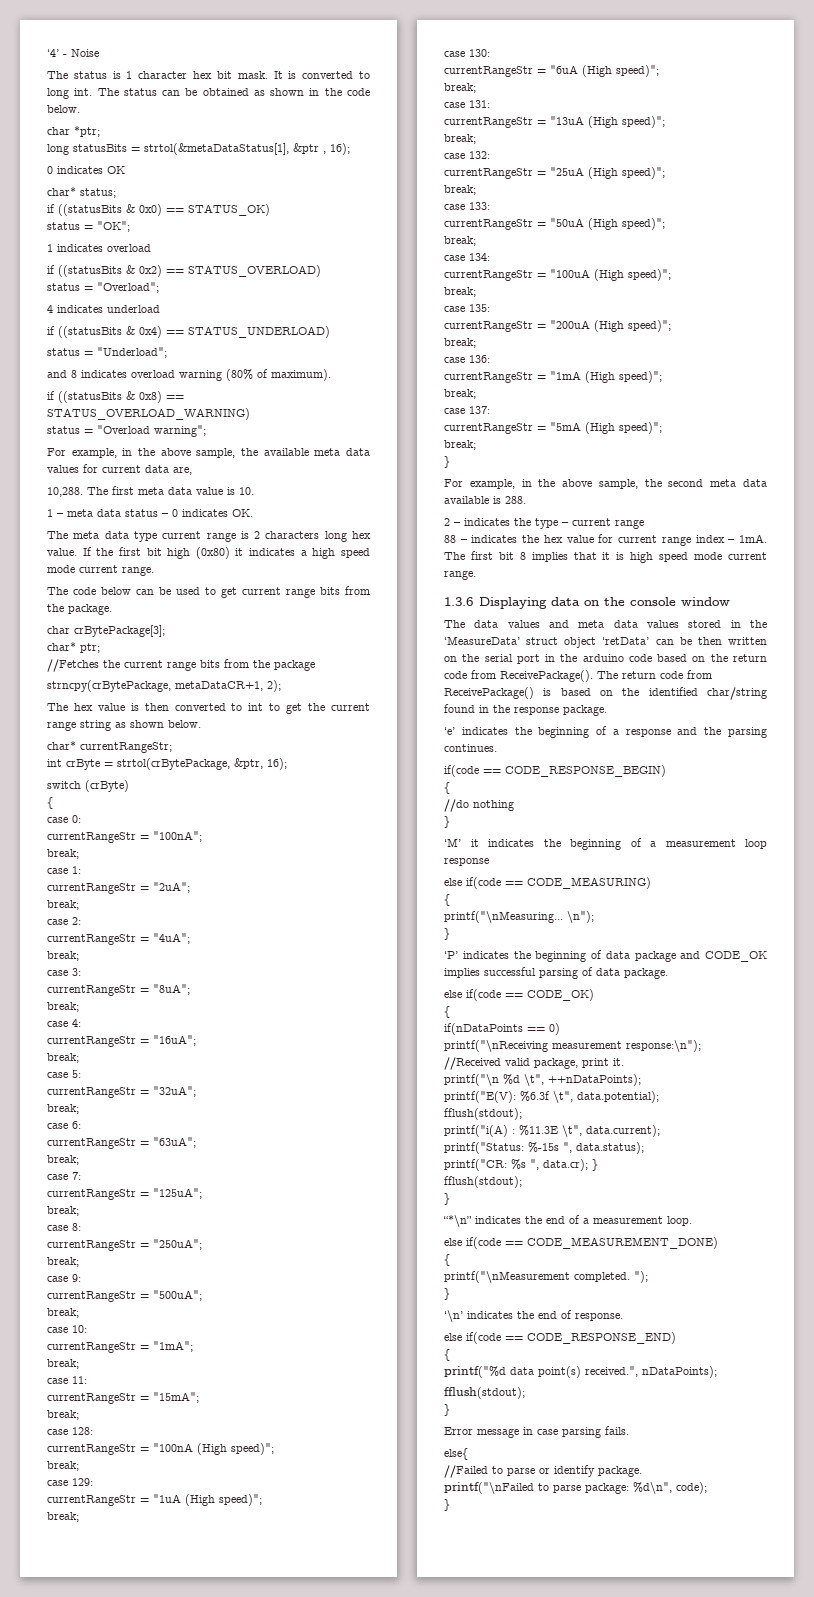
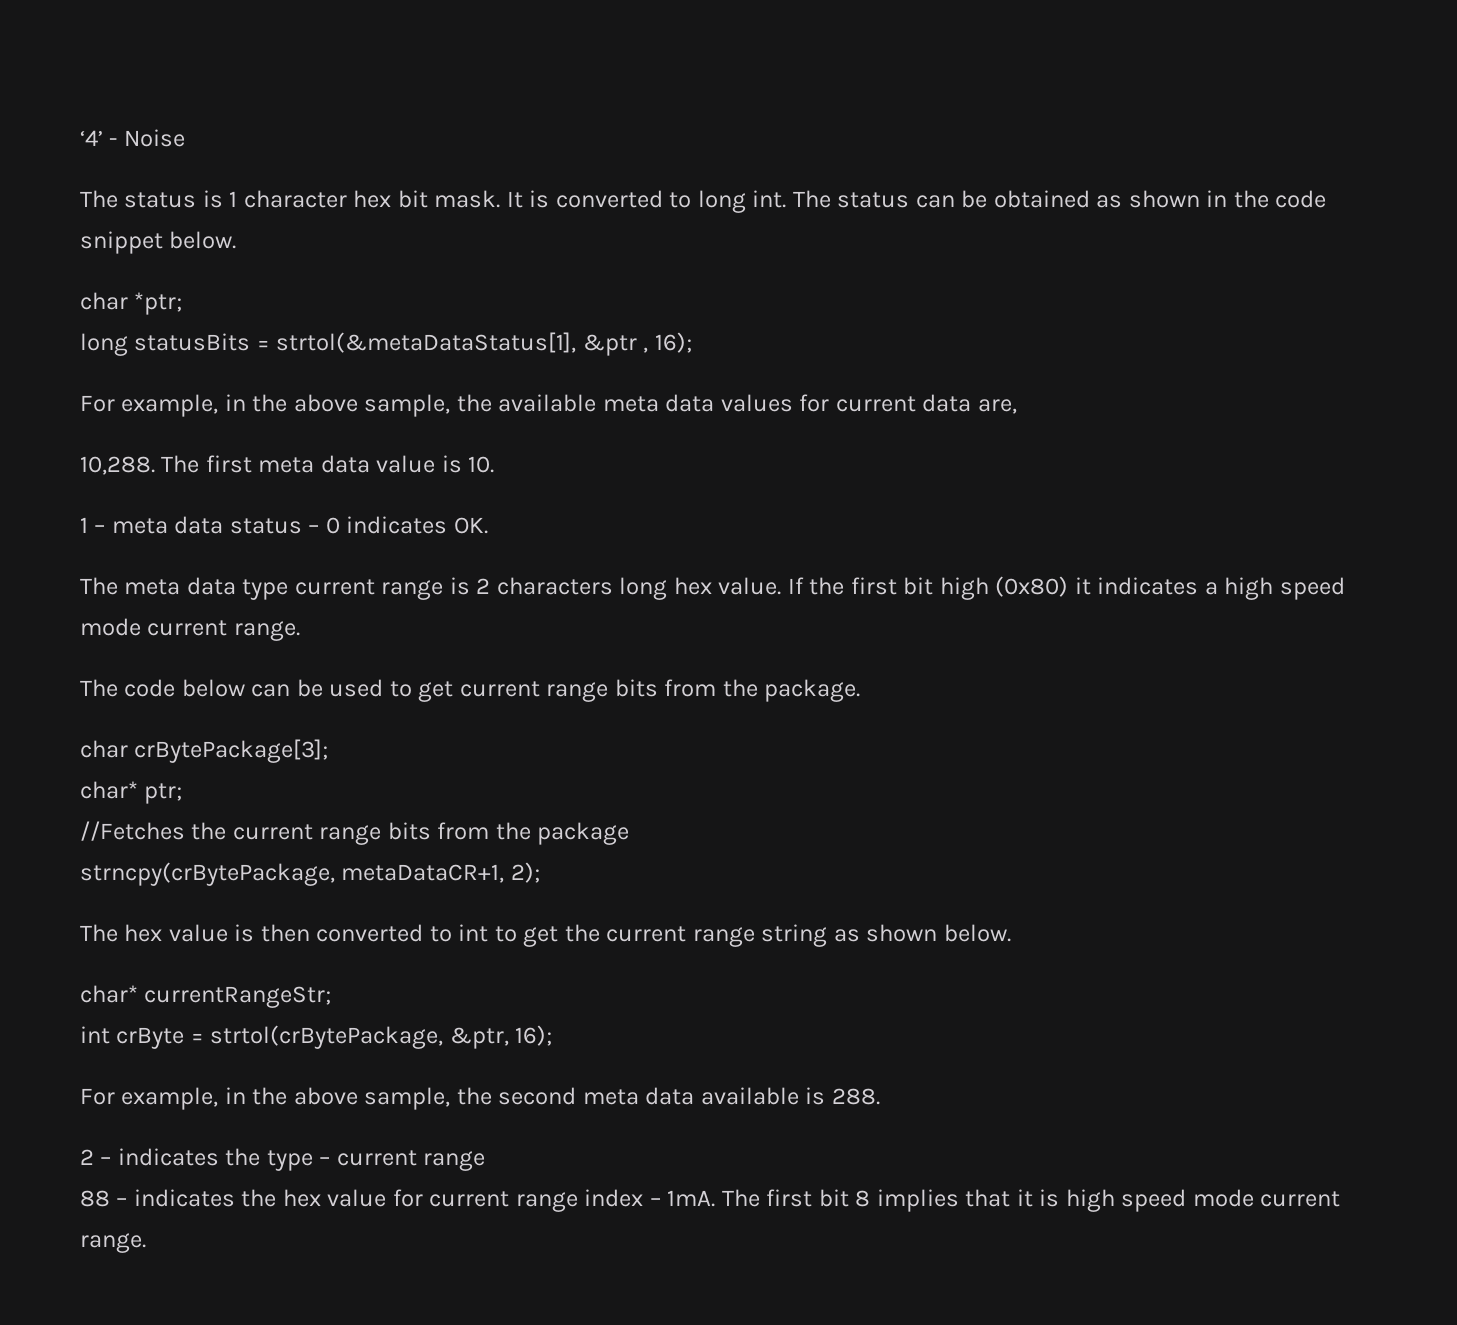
- The status can be obtained as shown in the code below.
+ The status can be obtained as shown in the code snippet below.
- 0 indicates OK
- char* status;
- if ((statusBits & 0x0) == STATUS_OK)
- status = "OK";
- 1 indicates overload
- if ((statusBits & 0x2) == STATUS_OVERLOAD)
- status = "Overload";
- 4 indicates underload
- if ((statusBits & 0x4) == STATUS_UNDERLOAD)
- status = "Underload";
- and 8 indicates overload warning (80% of maximum).
- if ((statusBits & 0x8) == STATUS_OVERLOAD_WARNING)
- status = "Overload warning";
- switch (crByte)
- {
- case 0:
- currentRangeStr = "100nA";
- break;
- case 1:
- currentRangeStr = "2uA";
- break;
- case 2:
- currentRangeStr = "4uA";
- break;
- case 3:
- currentRangeStr = "8uA";
- break;
- case 4:
- currentRangeStr = "16uA";
- break;
- case 5:
- currentRangeStr = "32uA";
- break;
- case 6:
- currentRangeStr = "63uA";
- break;
- case 7:
- currentRangeStr = "125uA";
- break;
- case 8:
- currentRangeStr = "250uA";
- break;
- case 9:
- currentRangeStr = "500uA";
- break;
- case 10:
- currentRangeStr = "1mA";
- break;
- case 11:
- currentRangeStr = "15mA";
- break;
- case 128:
- currentRangeStr = "100nA (High speed)";
- break;
- case 129:
- currentRangeStr = "1uA (High speed)";
- break;
- case 130:
- currentRangeStr = "6uA (High speed)";
- break;
- case 131:
- currentRangeStr = "13uA (High speed)";
- break;
- case 132:
- currentRangeStr = "25uA (High speed)";
- break;
- case 133:
- currentRangeStr = "50uA (High speed)";
- break;
- case 134:
- currentRangeStr = "100uA (High speed)";
- break;
- case 135:
- currentRangeStr = "200uA (High speed)";
- break;
- case 136:
- currentRangeStr = "1mA (High speed)";
- break;
- case 137:
- currentRangeStr = "5mA (High speed)";
- break;
- }
- 1.3.6 Displaying data on the console window
- The data values and meta data values stored in the ‘MeasureData’ struct object ‘retData’ can be then written on the serial port in the arduino code based on the return code from ReceivePackage(). The return code from ReceivePackage() is based on the identified char/string found in the response package.
- ‘e’ indicates the beginning of a response and the parsing continues.
- if(code == CODE_RESPONSE_BEGIN)
- {
- //do nothing
- }
- ‘M’ it indicates the beginning of a measurement loop response
- else if(code == CODE_MEASURING)
- {
- printf("\nMeasuring... \n");
- }
- ‘P’ indicates the beginning of data package and CODE_OK implies successful parsing of data package.
- else if(code == CODE_OK)
- {
- if(nDataPoints == 0)
- printf("\nReceiving measurement response:\n");
- //Received valid package, print it.
- printf("\n %d \t", ++nDataPoints);
- printf("E(V): %6.3f \t", data.potential);
- fflush(stdout);
- printf("i(A) : %11.3E \t", data.current);
- printf("Status: %-15s ", data.status);
- printf("CR: %s ", data.cr); }
- fflush(stdout);
- }
- “*\n” indicates the end of a measurement loop.
- else if(code == CODE_MEASUREMENT_DONE)
- {
- printf("\nMeasurement completed. ");
- }
- ‘\n’ indicates the end of response.
- else if(code == CODE_RESPONSE_END)
- {
- printf("%d data point(s) received.", nDataPoints);
- fflush(stdout);
- }
- Error message in case parsing fails.
- else{
- //Failed to parse or identify package.
- printf("\nFailed to parse package: %d\n", code);
- }

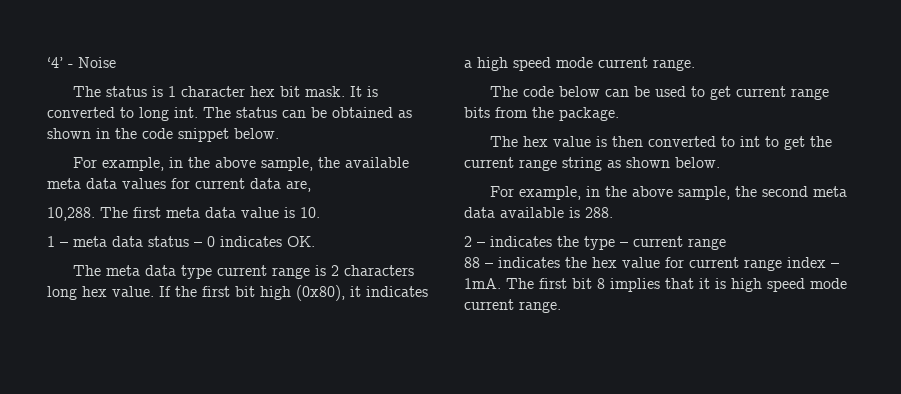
- char *ptr;
- long statusBits = strtol(&metaDataStatus[1], &ptr , 16);
- If the first bit high (0x80) it indicates a high speed mode current range.
+ If the first bit high (0x80), it indicates a high speed mode current range.
- char crBytePackage[3];
- char* ptr;
- //Fetches the current range bits from the package
- strncpy(crBytePackage, metaDataCR+1, 2);
- char* currentRangeStr;
- int crByte = strtol(crBytePackage, &ptr, 16);

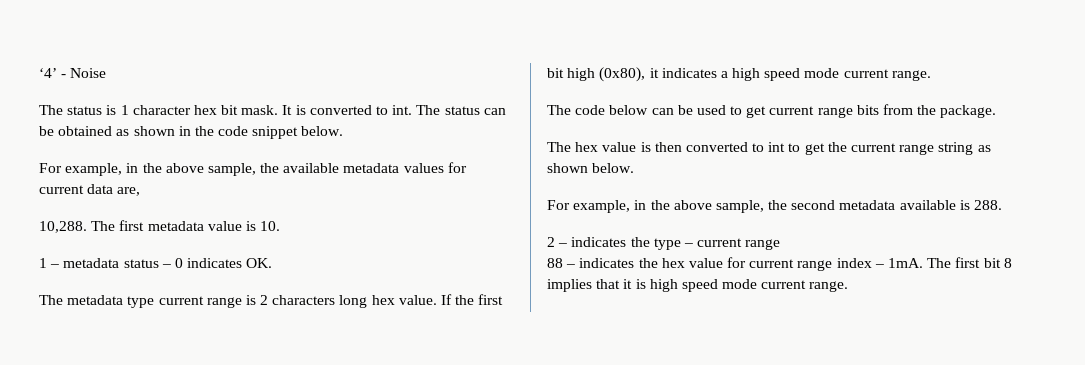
- It is converted to long int.
+ It is converted to int.
- For example, in the above sample, the available meta data values for current data are,
+ For example, in the above sample, the available metadata values for current data are,
- The first meta data value is 10.
+ The first metadata value is 10.
- 1 – meta data status – 0 indicates OK.
+ 1 – metadata status – 0 indicates OK.
- The meta data type current range is 2 characters long hex value.
+ The metadata type current range is 2 characters long hex value.
- For example, in the above sample, the second meta data available is 288.
+ For example, in the above sample, the second metadata available is 288.

